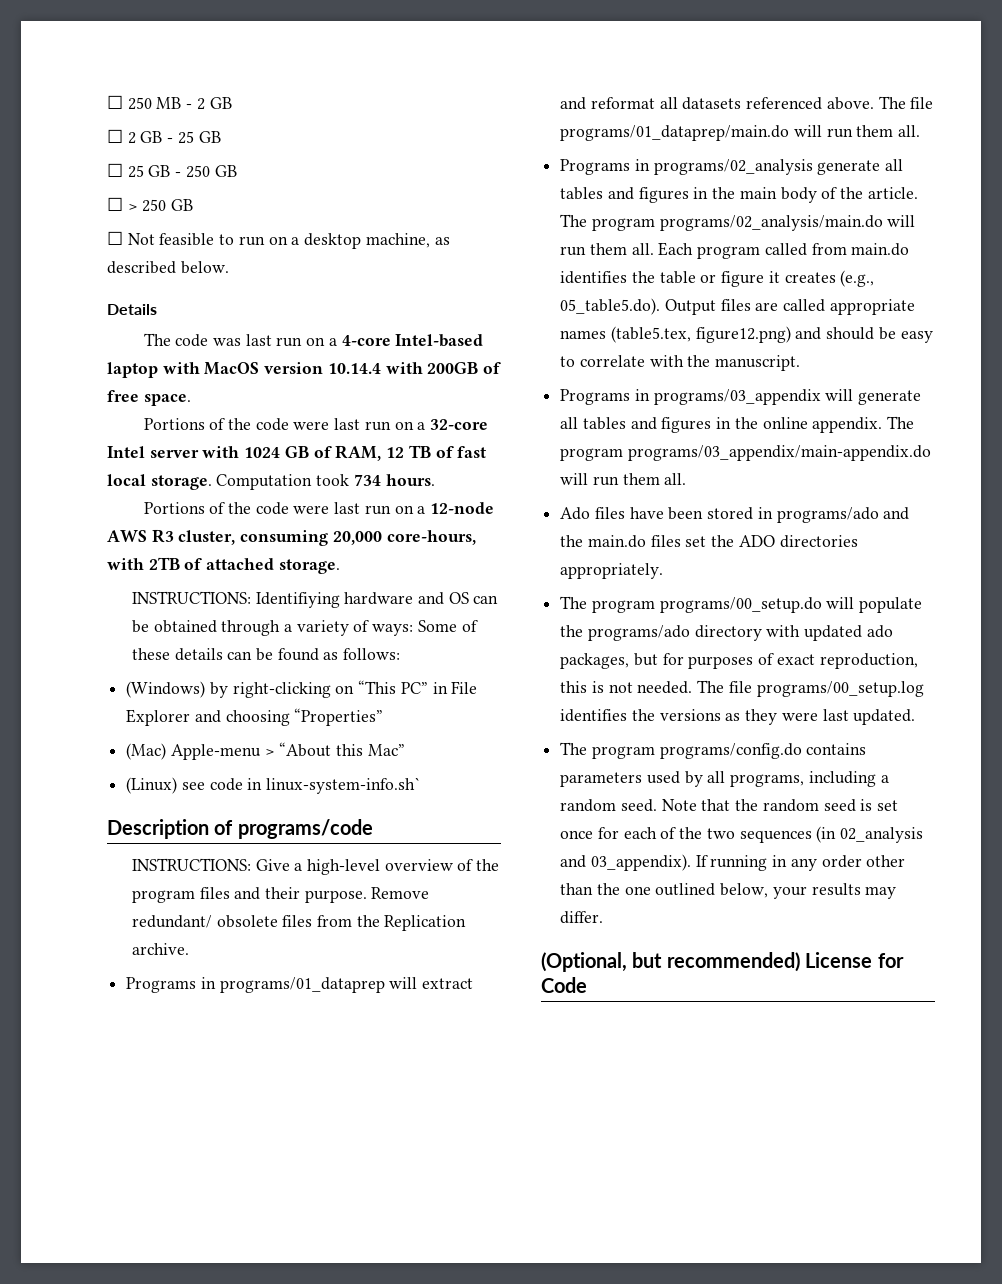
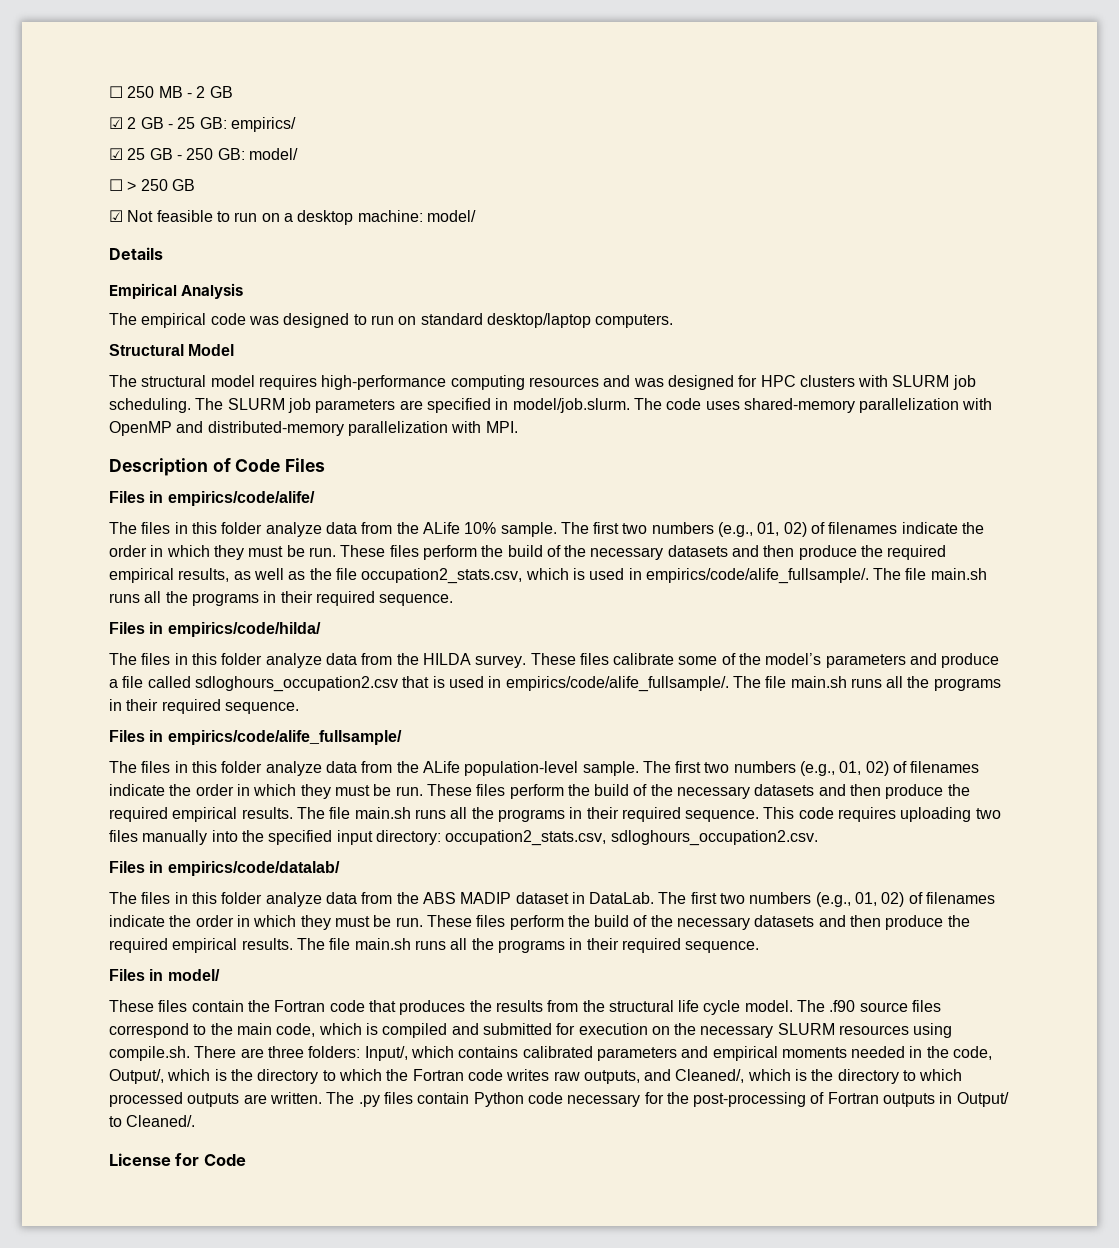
- ☐ 2 GB - 25 GB
- ☐ 25 GB - 250 GB
+ ☑ 2 GB - 25 GB: empirics/
+ ☑ 25 GB - 250 GB: model/
- ☐ Not feasible to run on a desktop machine, as described below.
+ ☑ Not feasible to run on a desktop machine: model/
  Details
- The code was last run on a 4-core Intel-based laptop with MacOS version 10.14.4 with 200GB of free space.
- Portions of the code were last run on a 32-core Intel server with 1024 GB of RAM, 12 TB of fast local storage. Computation took 734 hours.
- Portions of the code were last run on a 12-node AWS R3 cluster, consuming 20,000 core-hours, with 2TB of attached storage.
- INSTRUCTIONS: Identifiying hardware and OS can be obtained through a variety of ways: Some of these details can be found as follows:
- (Windows) by right-clicking on “This PC” in File Explorer and choosing “Properties”
- (Mac) Apple-menu > “About this Mac”
- (Linux) see code in linux-system-info.sh`
- Description of programs/code
- INSTRUCTIONS: Give a high-level overview of the program files and their purpose. Remove redundant/ obsolete files from the Replication archive.
- Programs in programs/01_dataprep will extract and reformat all datasets referenced above. The file programs/01_dataprep/main.do will run them all.
- Programs in programs/02_analysis generate all tables and figures in the main body of the article. The program programs/02_analysis/main.do will run them all. Each program called from main.do identifies the table or figure it creates (e.g., 05_table5.do). Output files are called appropriate names (table5.tex, figure12.png) and should be easy to correlate with the manuscript.
- Programs in programs/03_appendix will generate all tables and figures in the online appendix. The program programs/03_appendix/main-appendix.do will run them all.
- Ado files have been stored in programs/ado and the main.do files set the ADO directories appropriately.
- The program programs/00_setup.do will populate the programs/ado directory with updated ado packages, but for purposes of exact reproduction, this is not needed. The file programs/00_setup.log identifies the versions as they were last updated.
- The program programs/config.do contains parameters used by all programs, including a random seed. Note that the random seed is set once for each of the two sequences (in 02_analysis and 03_appendix). If running in any order other than the one outlined below, your results may differ.
- (Optional, but recommended) License for Code
+ Empirical Analysis
+ The empirical code was designed to run on standard desktop/laptop computers.
+ Structural Model
+ The structural model requires high-performance computing resources and was designed for HPC clusters with SLURM job scheduling. The SLURM job parameters are specified in model/job.slurm. The code uses shared-memory parallelization with OpenMP and distributed-memory parallelization with MPI.
+ Description of Code Files
+ Files in empirics/code/alife/
+ The files in this folder analyze data from the ALife 10% sample. The first two numbers (e.g., 01, 02) of filenames indicate the order in which they must be run. These files perform the build of the necessary datasets and then produce the required empirical results, as well as the file occupation2_stats.csv, which is used in empirics/code/alife_fullsample/. The file main.sh runs all the programs in their required sequence.
+ Files in empirics/code/hilda/
+ The files in this folder analyze data from the HILDA survey. These files calibrate some of the model’s parameters and produce a file called sdloghours_occupation2.csv that is used in empirics/code/alife_fullsample/. The file main.sh runs all the programs in their required sequence.
+ Files in empirics/code/alife_fullsample/
+ The files in this folder analyze data from the ALife population-level sample. The first two numbers (e.g., 01, 02) of filenames indicate the order in which they must be run. These files perform the build of the necessary datasets and then produce the required empirical results. The file main.sh runs all the programs in their required sequence. This code requires uploading two files manually into the specified input directory: occupation2_stats.csv, sdloghours_occupation2.csv.
+ Files in empirics/code/datalab/
+ The files in this folder analyze data from the ABS MADIP dataset in DataLab. The first two numbers (e.g., 01, 02) of filenames indicate the order in which they must be run. These files perform the build of the necessary datasets and then produce the required empirical results. The file main.sh runs all the programs in their required sequence.
+ Files in model/
+ These files contain the Fortran code that produces the results from the structural life cycle model. The .f90 source files correspond to the main code, which is compiled and submitted for execution on the necessary SLURM resources using compile.sh. There are three folders: Input/, which contains calibrated parameters and empirical moments needed in the code, Output/, which is the directory to which the Fortran code writes raw outputs, and Cleaned/, which is the directory to which processed outputs are written. The .py files contain Python code necessary for the post-processing of Fortran outputs in Output/ to Cleaned/.
+ License for Code

